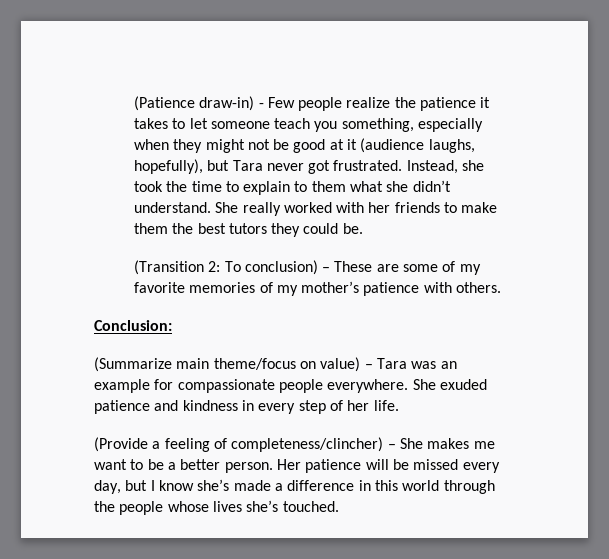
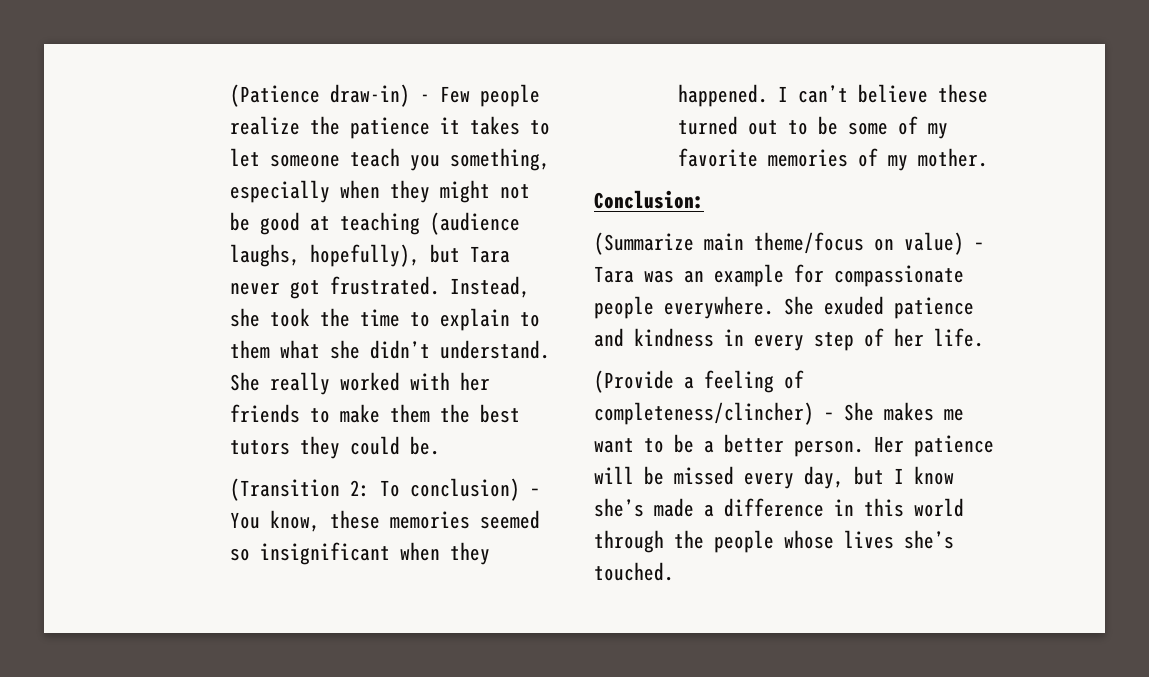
- (Patience draw-in) - Few people realize the patience it takes to let someone teach you something, especially when they might not be good at it (audience laughs, hopefully), but Tara never got frustrated.
+ (Patience draw-in) - Few people realize the patience it takes to let someone teach you something, especially when they might not be good at teaching (audience laughs, hopefully), but Tara never got frustrated.
- (Transition 2: To conclusion) – These are some of my favorite memories of my mother’s patience with others.
+ (Transition 2: To conclusion) – You know, these memories seemed so insignificant when they happened. I can’t believe these turned out to be some of my favorite memories of my mother.

